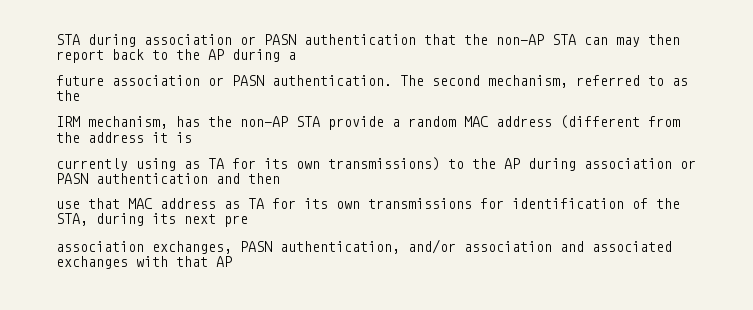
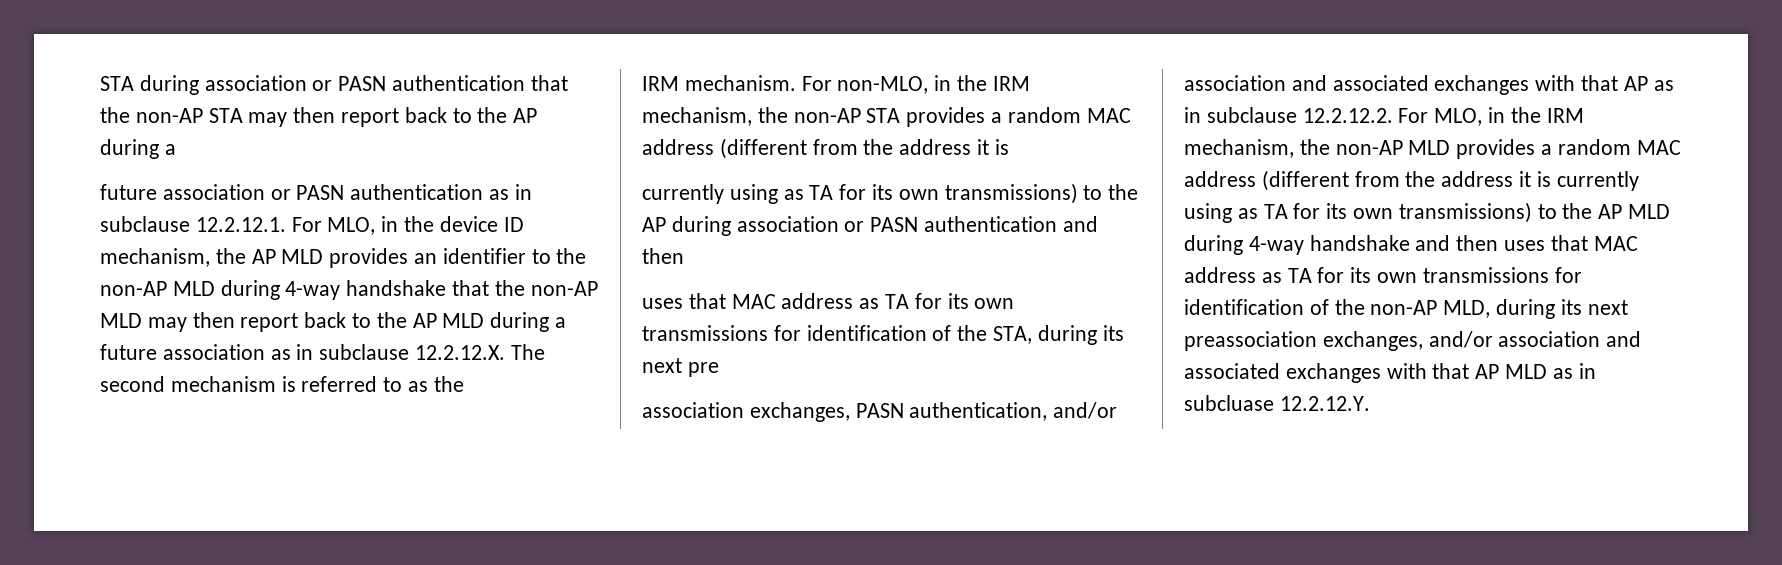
- STA during association or PASN authentication that the non-AP STA can may then report back to the AP during a
+ STA during association or PASN authentication that the non-AP STA may then report back to the AP during a
- future association or PASN authentication. The second mechanism, referred to as the
+ future association or PASN authentication as in subclause 12.2.12.1. For MLO, in the device ID mechanism, the AP MLD provides an identifier to the non-AP MLD during 4-way handshake that the non-AP MLD may then report back to the AP MLD during a future association as in subclause 12.2.12.X. The second mechanism is referred to as the
- IRM mechanism, has the non-AP STA provide a random MAC address (different from the address it is
+ IRM mechanism. For non-MLO, in the IRM mechanism, the non-AP STA provides a random MAC address (different from the address it is
- use that MAC address as TA for its own transmissions for identification of the STA, during its next pre
+ uses that MAC address as TA for its own transmissions for identification of the STA, during its next pre
- association exchanges, PASN authentication, and/or association and associated exchanges with that AP
+ association exchanges, PASN authentication, and/or association and associated exchanges with that AP as in subclause 12.2.12.2. For MLO, in the IRM mechanism, the non-AP MLD provides a random MAC address (different from the address it is currently using as TA for its own transmissions) to the AP MLD during 4-way handshake and then uses that MAC address as TA for its own transmissions for identification of the non-AP MLD, during its next preassociation exchanges, and/or association and associated exchanges with that AP MLD as in subcluase 12.2.12.Y.

